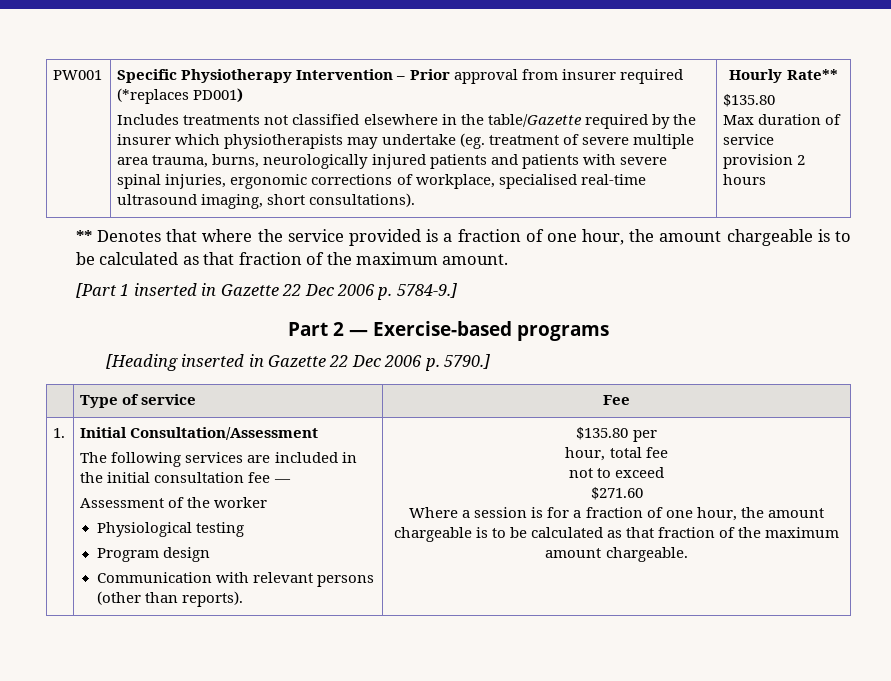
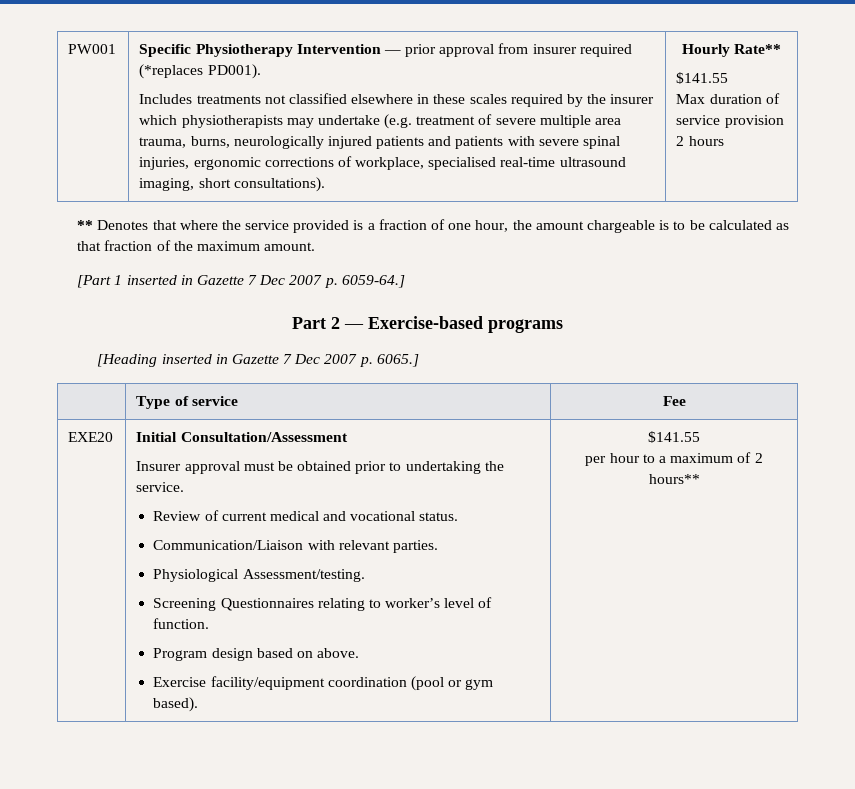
- Specific Physiotherapy Intervention – Prior approval from insurer required (*replaces PD001)
+ Specific Physiotherapy Intervention — prior approval from insurer required (*replaces PD001).
- Includes treatments not classified elsewhere in the table/Gazette required by the insurer which physiotherapists may undertake (eg. treatment of severe multiple area trauma, burns, neurologically injured patients and patients with severe spinal injuries, ergonomic corrections of workplace, specialised real-time ultrasound imaging, short consultations).
+ Includes treatments not classified elsewhere in these scales required by the insurer which physiotherapists may undertake (e.g. treatment of severe multiple area trauma, burns, neurologically injured patients and patients with severe spinal injuries, ergonomic corrections of workplace, specialised real-time ultrasound imaging, short consultations).
  Hourly Rate**
- $135.80
+ $141.55
- [Part 1 inserted in Gazette 22 Dec 2006 p. 5784-9.]
+ [Part 1 inserted in Gazette 7 Dec 2007 p. 6059-64.]
- [Heading inserted in Gazette 22 Dec 2006 p. 5790.]
+ [Heading inserted in Gazette 7 Dec 2007 p. 6065.]
- 1.
+ EXE20
- The following services are included in the initial consultation fee —
- Assessment of the worker
- Physiological testing
- Program design
- Communication with relevant persons (other than reports). | $135.80 per
- hour, total fee
- not to exceed
- $271.60
- Where a session is for a fraction of one hour, the amount chargeable is to be calculated as that fraction of the maximum amount chargeable.
+ Insurer approval must be obtained prior to undertaking the service.
+ Review of current medical and vocational status.
+ Communication/Liaison with relevant parties.
+ Physiological Assessment/testing.
+ Screening Questionnaires relating to worker’s level of function.
+ Program design based on above.
+ Exercise facility/equipment coordination (pool or gym based). | $141.55
+ per hour to a maximum of 2 hours**

